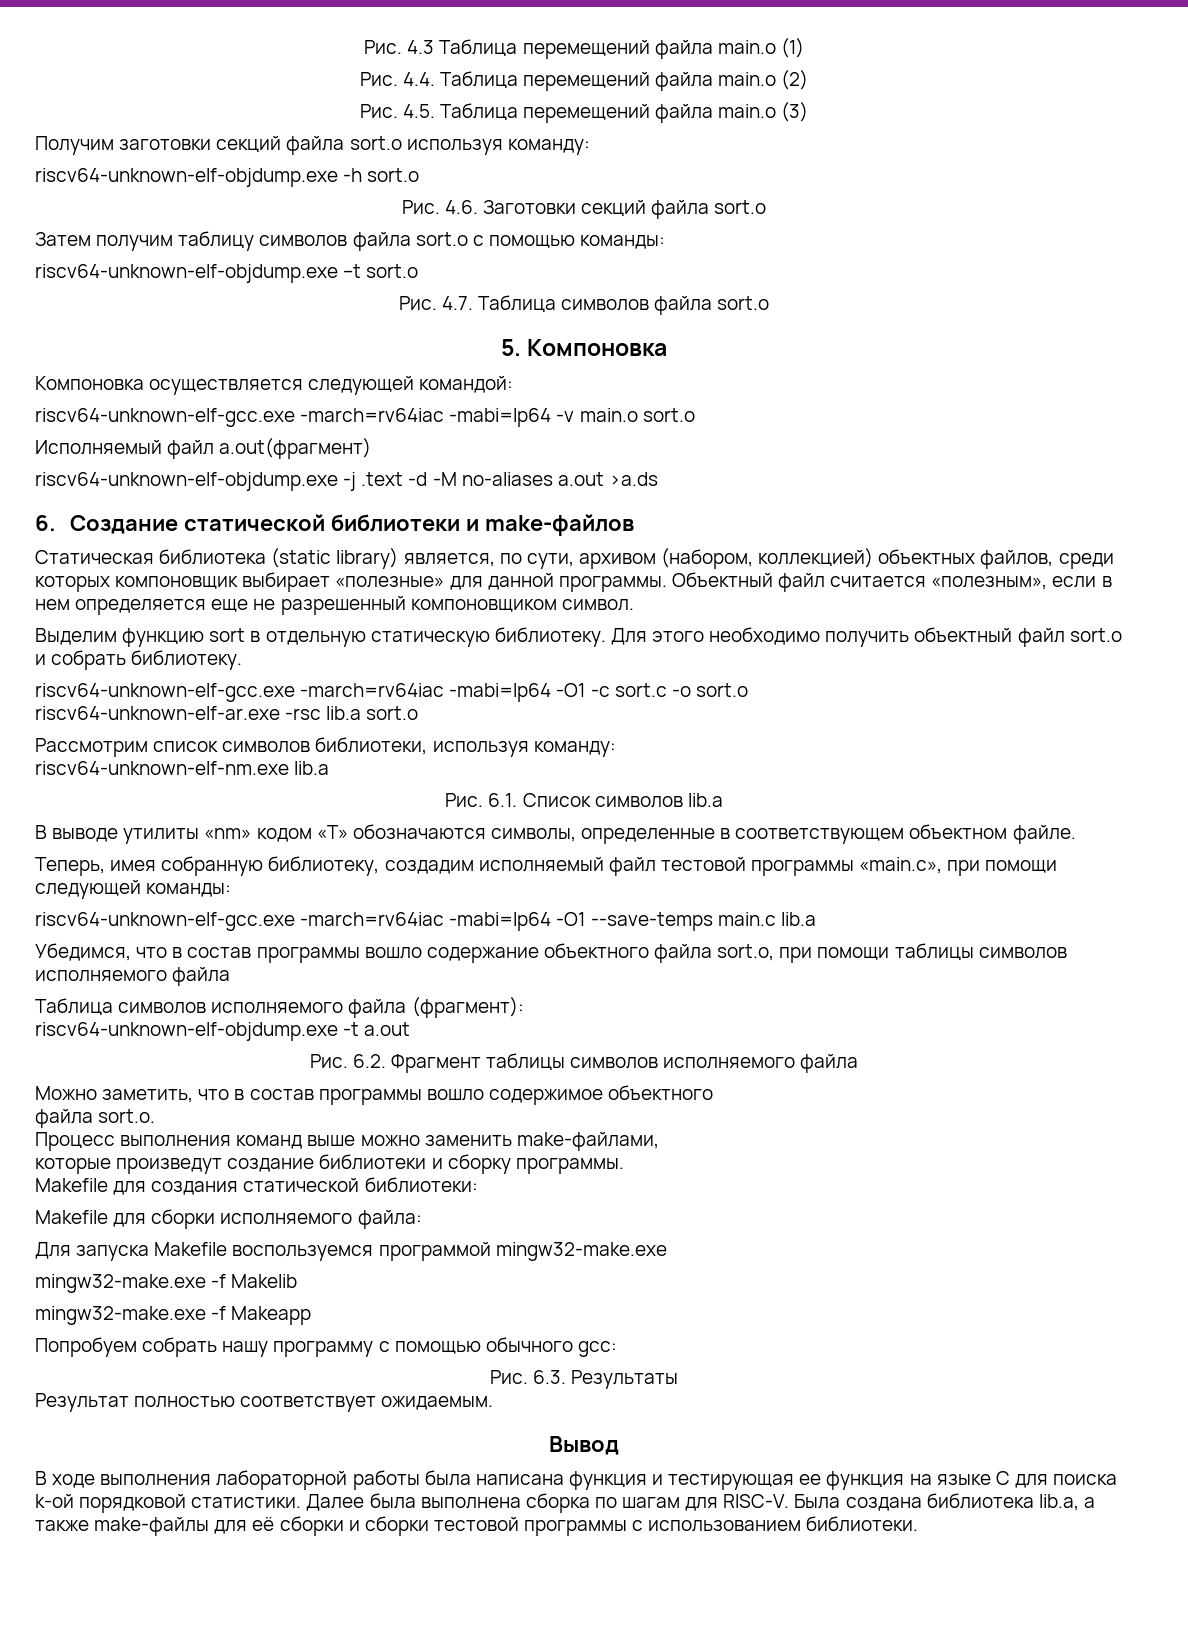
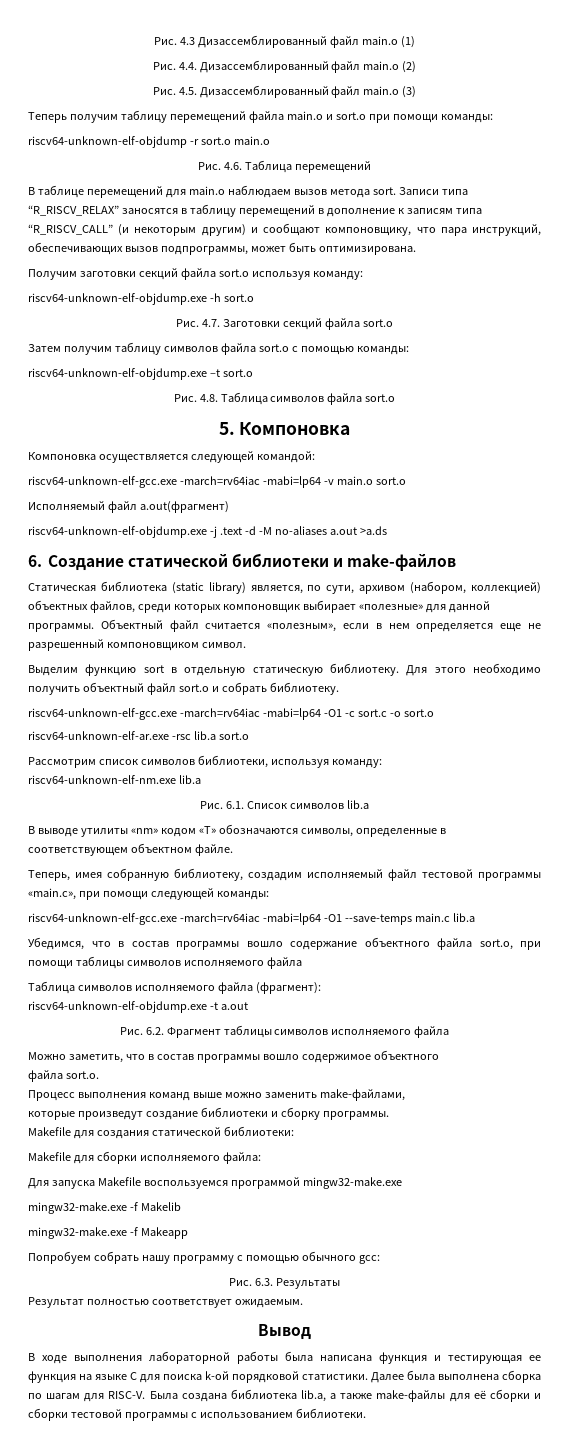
- Рис. 4.3 Таблица перемещений файла main.o (1)
+ Рис. 4.3 Дизассемблированный файл main.o (1)
- Рис. 4.4. Таблица перемещений файла main.o (2)
+ Рис. 4.4. Дизассемблированный файл main.o (2)
- Рис. 4.5. Таблица перемещений файла main.o (3)
+ Рис. 4.5. Дизассемблированный файл main.o (3)
+ Теперь получим таблицу перемещений файла main.o и sort.o при помощи команды:
+ riscv64-unknown-elf-objdump -r sort.o main.o
+ Рис. 4.6. Таблица перемещений
+ В таблице перемещений для main.o наблюдаем вызов метода sort. Записи типа “R_RISCV_RELAX” заносятся в таблицу перемещений в дополнение к записям типа “R_RISCV_CALL” (и некоторым другим) и сообщают компоновщику, что пара инструкций, обеспечивающих вызов подпрограммы, может быть оптимизирована.
- Рис. 4.6. Заготовки секций файла sort.o
+ Рис. 4.7. Заготовки секций файла sort.o
- Рис. 4.7. Таблица символов файла sort.o
+ Рис. 4.8. Таблица символов файла sort.o

